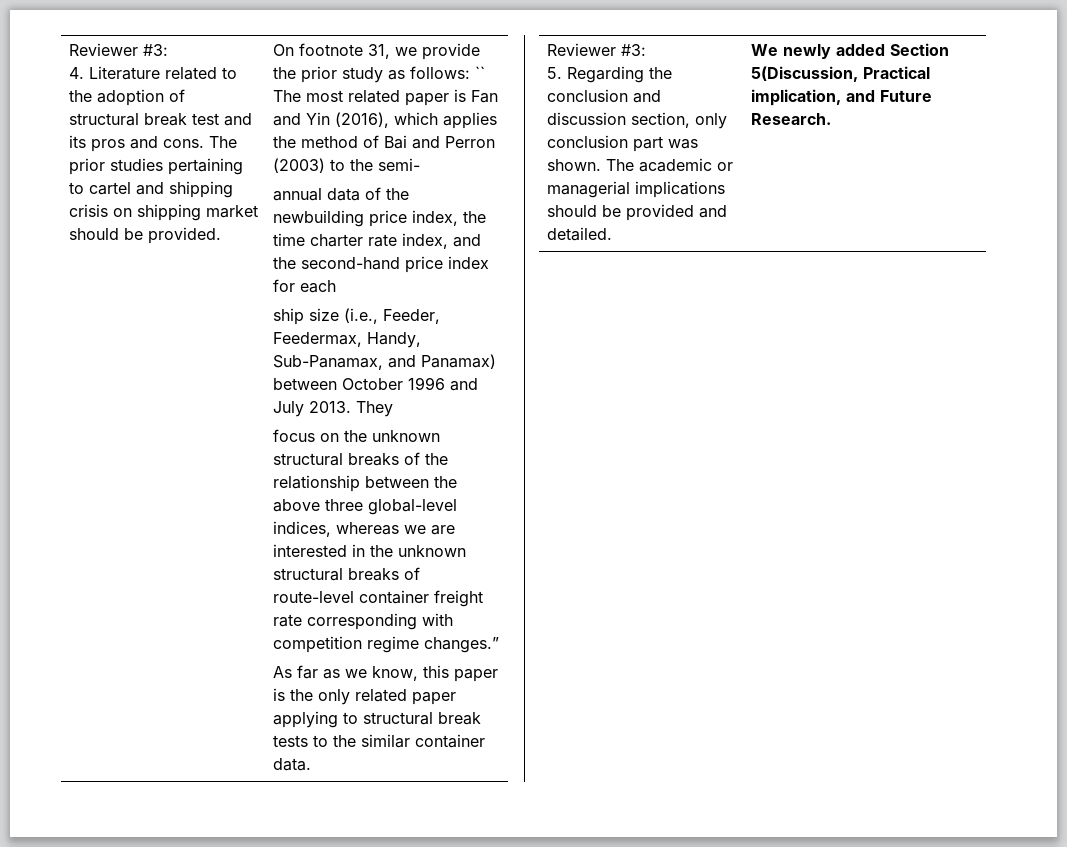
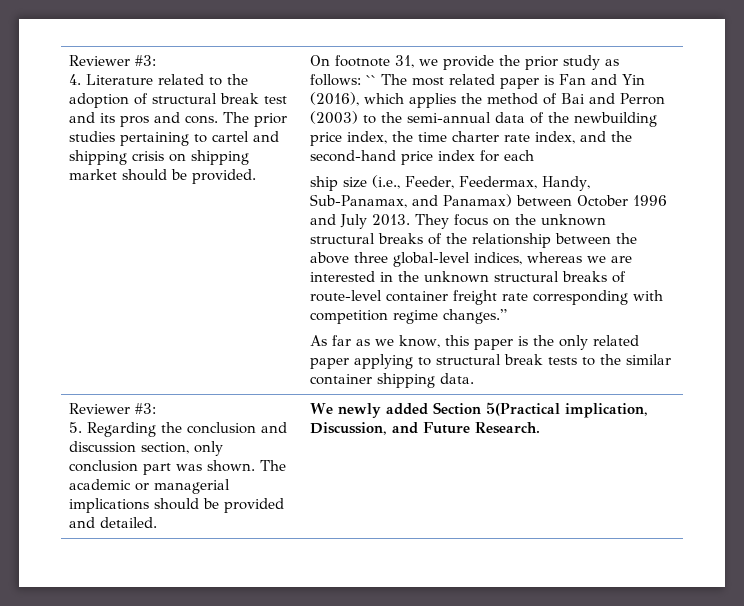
- On footnote 31, we provide the prior study as follows: `` The most related paper is Fan and Yin (2016), which applies the method of Bai and Perron (2003) to the semi-
- annual data of the newbuilding price index, the time charter rate index, and the second-hand price index for each
+ On footnote 31, we provide the prior study as follows: `` The most related paper is Fan and Yin (2016), which applies the method of Bai and Perron (2003) to the semi-annual data of the newbuilding price index, the time charter rate index, and the second-hand price index for each
- They
- focus on the unknown structural breaks of the relationship between the above three global-level indices, whereas we are interested in the unknown structural breaks of route-level container freight rate corresponding with competition regime changes.”
+ They focus on the unknown structural breaks of the relationship between the above three global-level indices, whereas we are interested in the unknown structural breaks of route-level container freight rate corresponding with competition regime changes.”
- As far as we know, this paper is the only related paper applying to structural break tests to the similar container data.
+ As far as we know, this paper is the only related paper applying to structural break tests to the similar container shipping data.
  Reviewer #3:
- 5. Regarding the conclusion and discussion section, only conclusion part was shown. The academic or managerial implications should be provided and detailed. | We newly added Section 5(Discussion, Practical implication, and Future Research.
+ 5. Regarding the conclusion and discussion section, only conclusion part was shown. The academic or managerial implications should be provided and detailed. | We newly added Section 5(Practical implication, Discussion, and Future Research.

